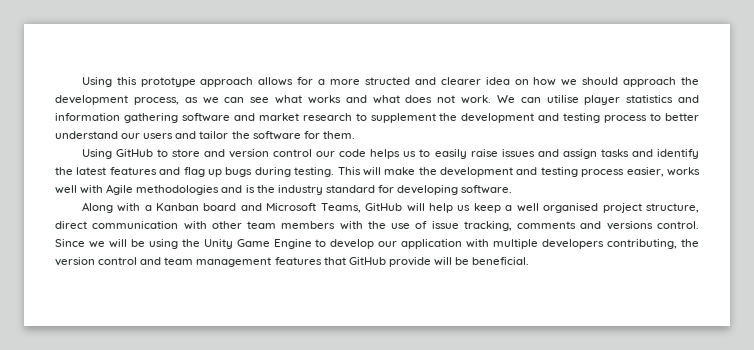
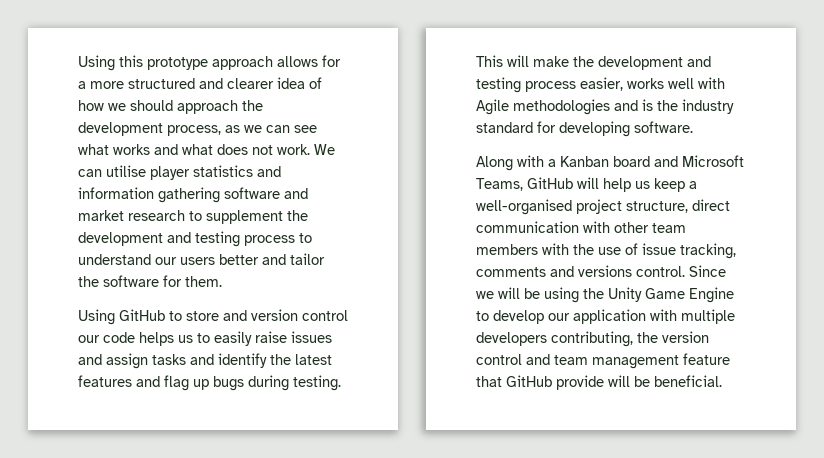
- Using this prototype approach allows for a more structed and clearer idea on how we should approach the development process, as we can see what works and what does not work.
+ Using this prototype approach allows for a more structured and clearer idea of how we should approach the development process, as we can see what works and what does not work.
- We can utilise player statistics and information gathering software and market research to supplement the development and testing process to better understand our users and tailor the software for them.
+ We can utilise player statistics and information gathering software and market research to supplement the development and testing process to understand our users better and tailor the software for them.
- Along with a Kanban board and Microsoft Teams, GitHub will help us keep a well organised project structure, direct communication with other team members with the use of issue tracking, comments and versions control.
+ Along with a Kanban board and Microsoft Teams, GitHub will help us keep a well-organised project structure, direct communication with other team members with the use of issue tracking, comments and versions control.
- Since we will be using the Unity Game Engine to develop our application with multiple developers contributing, the version control and team management features that GitHub provide will be beneficial.
+ Since we will be using the Unity Game Engine to develop our application with multiple developers contributing, the version control and team management feature that GitHub provide will be beneficial.

